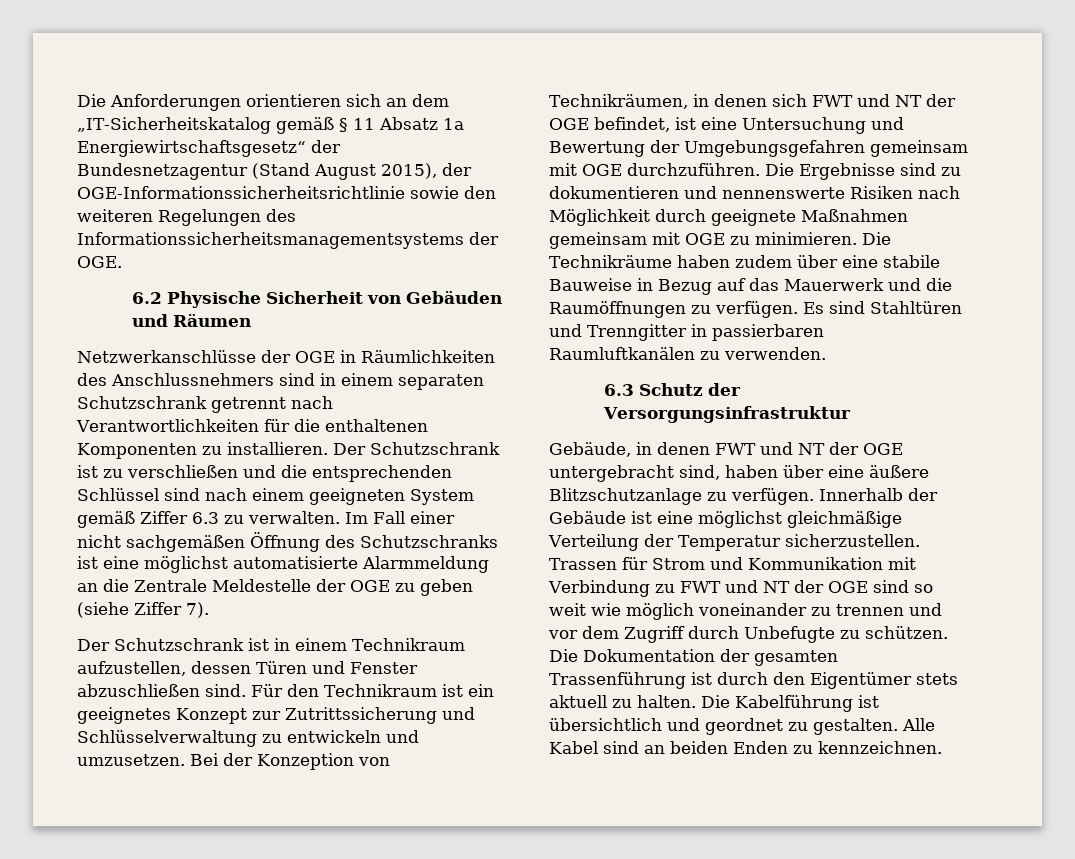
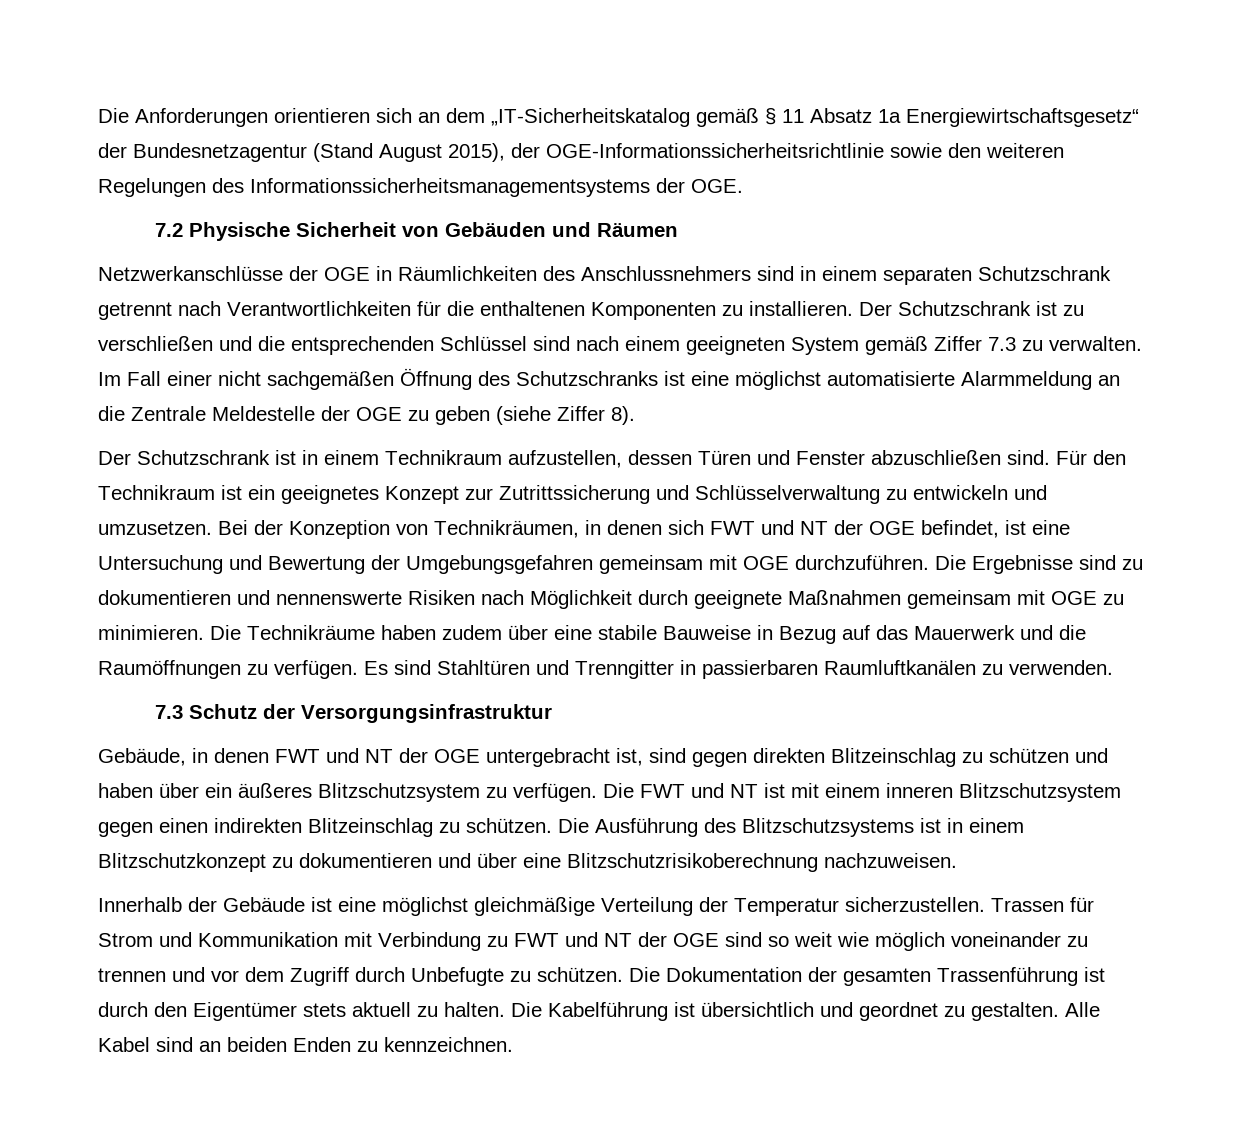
- 6.2 Physische Sicherheit von Gebäuden und Räumen
+ 7.2 Physische Sicherheit von Gebäuden und Räumen
- Der Schutzschrank ist zu verschließen und die entsprechenden Schlüssel sind nach einem geeigneten System gemäß Ziffer 6.3 zu verwalten.
+ Der Schutzschrank ist zu verschließen und die entsprechenden Schlüssel sind nach einem geeigneten System gemäß Ziffer 7.3 zu verwalten.
- Im Fall einer nicht sachgemäßen Öffnung des Schutzschranks ist eine möglichst automatisierte Alarmmeldung an die Zentrale Meldestelle der OGE zu geben (siehe Ziffer 7).
+ Im Fall einer nicht sachgemäßen Öffnung des Schutzschranks ist eine möglichst automatisierte Alarmmeldung an die Zentrale Meldestelle der OGE zu geben (siehe Ziffer 8).
- 6.3 Schutz der Versorgungsinfrastruktur
+ 7.3 Schutz der Versorgungsinfrastruktur
- Gebäude, in denen FWT und NT der OGE untergebracht sind, haben über eine äußere Blitzschutzanlage zu verfügen. Innerhalb der Gebäude ist eine möglichst gleichmäßige Verteilung der Temperatur sicherzustellen.
+ Gebäude, in denen FWT und NT der OGE untergebracht ist, sind gegen direkten Blitzeinschlag zu schützen und haben über ein äußeres Blitzschutzsystem zu verfügen. Die FWT und NT ist mit einem inneren Blitzschutzsystem gegen einen indirekten Blitzeinschlag zu schützen. Die Ausführung des Blitzschutzsystems ist in einem Blitzschutzkonzept zu dokumentieren und über eine Blitzschutzrisikoberechnung nachzuweisen.
+ Innerhalb der Gebäude ist eine möglichst gleichmäßige Verteilung der Temperatur sicherzustellen.

